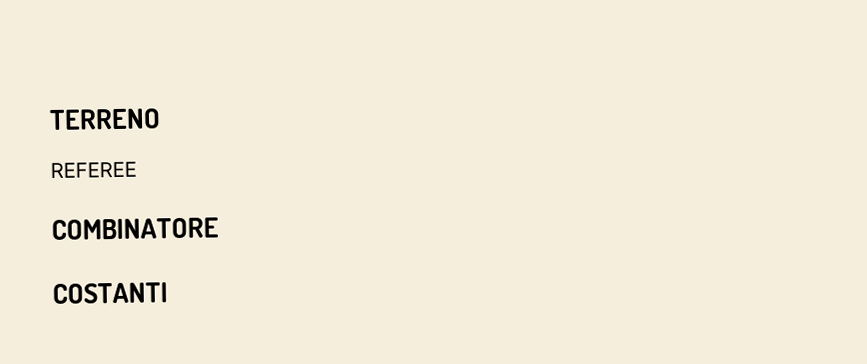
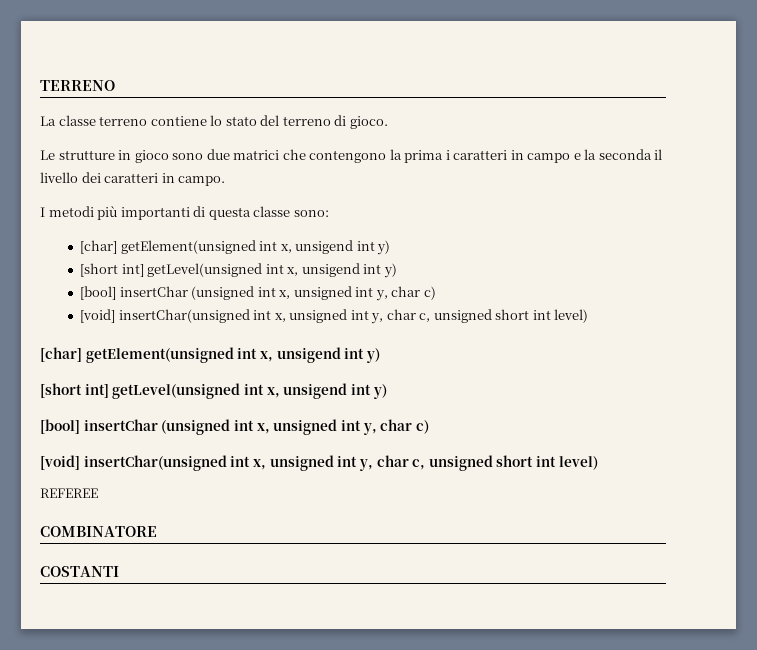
+ La classe terreno contiene lo stato del terreno di gioco.
+ Le strutture in gioco sono due matrici che contengono la prima i caratteri in campo e la seconda il livello dei caratteri in campo.
+ I metodi più importanti di questa classe sono:
+ [char] getElement(unsigned int x, unsigend int y)
+ [short int] getLevel(unsigned int x, unsigend int y)
+ [bool] insertChar (unsigned int x, unsigned int y, char c)
+ [void] insertChar(unsigned int x, unsigned int y, char c, unsigned short int level)
+ [char] getElement(unsigned int x, unsigend int y)
+ [short int] getLevel(unsigned int x, unsigend int y)
+ [bool] insertChar (unsigned int x, unsigned int y, char c)
+ [void] insertChar(unsigned int x, unsigned int y, char c, unsigned short int level)

